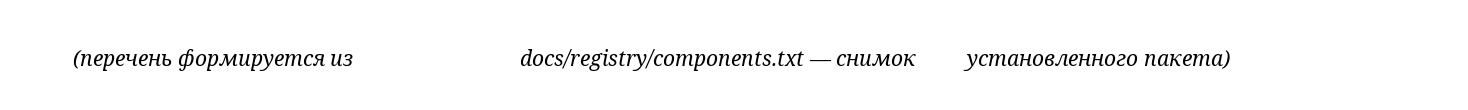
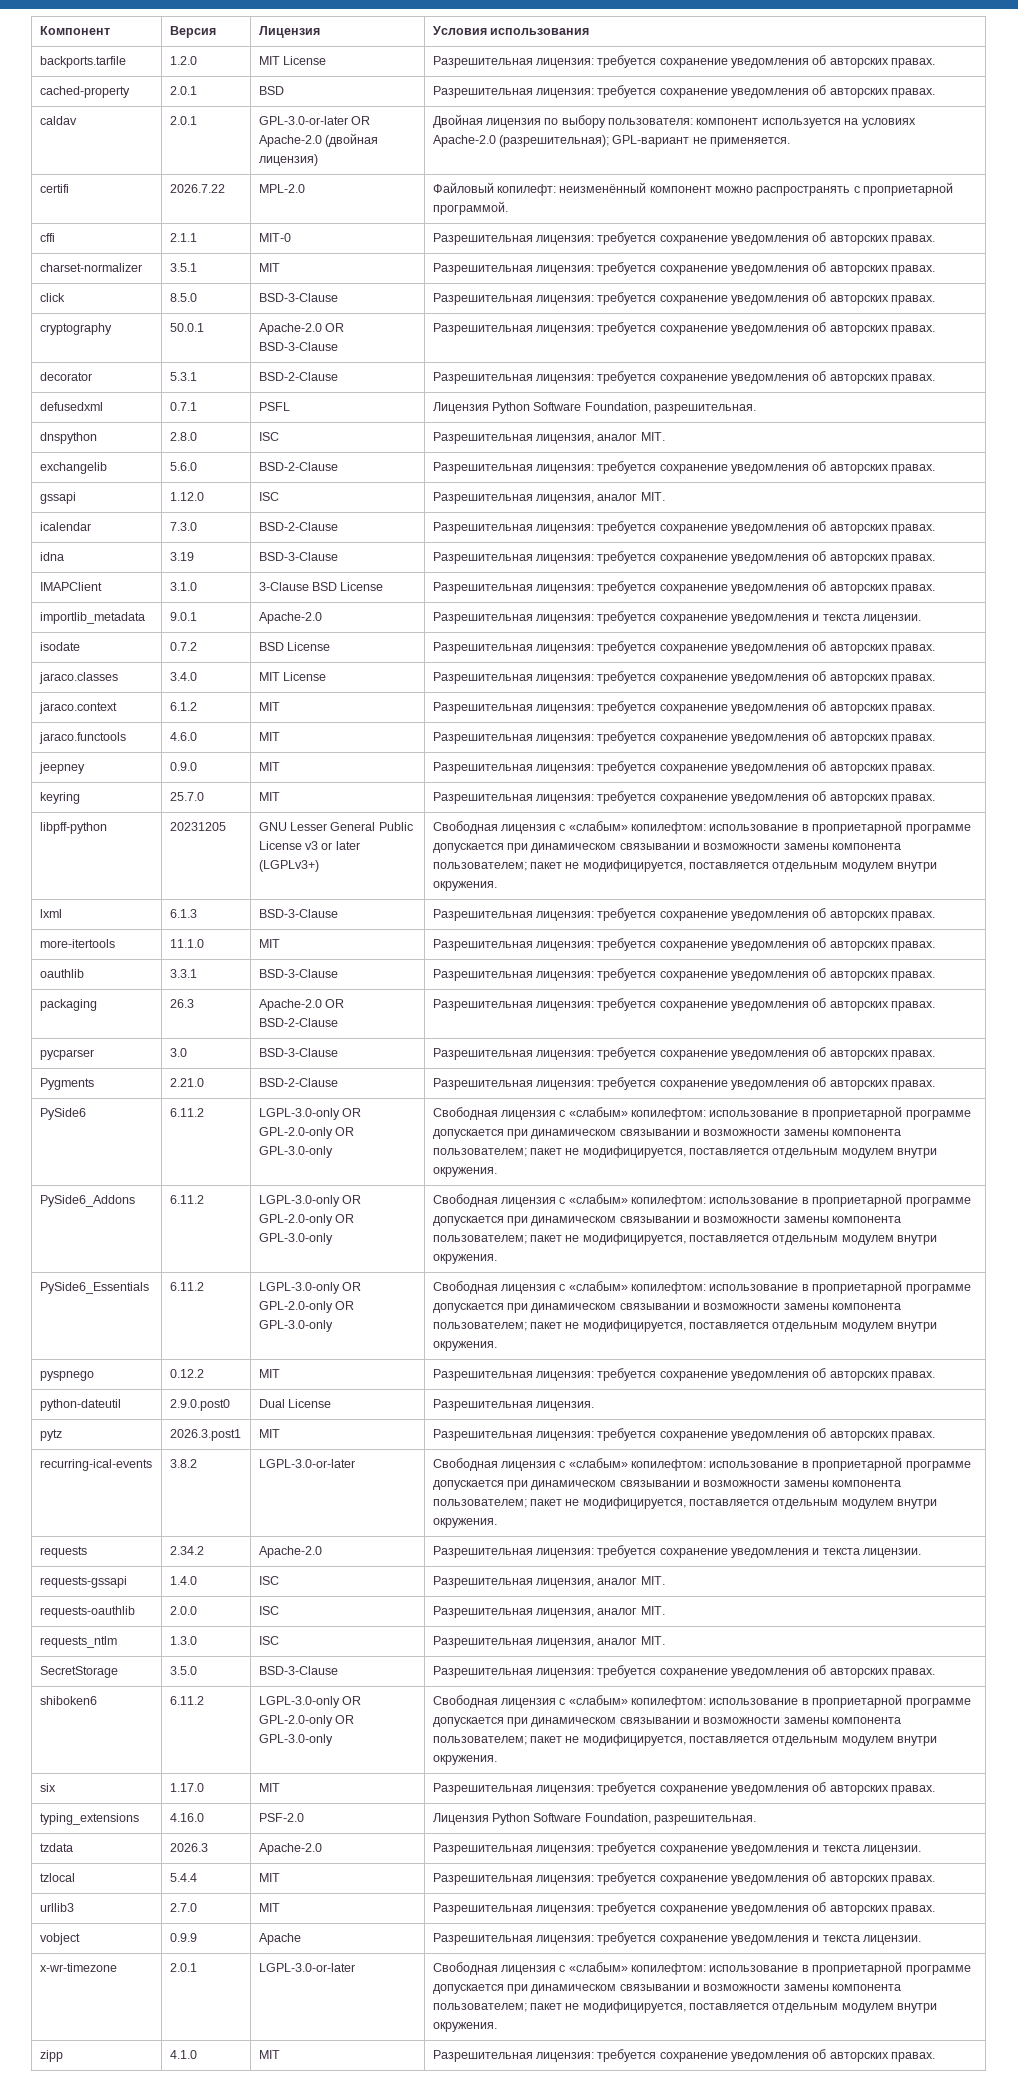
- (перечень формируется из docs/registry/components.txt — снимок установленного пакета)
+ Компонент | Версия | Лицензия | Условия использования
+ backports.tarfile | 1.2.0 | MIT License | Разрешительная лицензия: требуется сохранение уведомления об авторских правах.
+ cached-property | 2.0.1 | BSD | Разрешительная лицензия: требуется сохранение уведомления об авторских правах.
+ caldav | 2.0.1 | GPL-3.0-or-later OR Apache-2.0 (двойная лицензия) | Двойная лицензия по выбору пользователя: компонент используется на условиях Apache-2.0 (разрешительная); GPL-вариант не применяется.
+ certifi | 2026.7.22 | MPL-2.0 | Файловый копилефт: неизменённый компонент можно распространять с проприетарной программой.
+ cffi | 2.1.1 | MIT-0 | Разрешительная лицензия: требуется сохранение уведомления об авторских правах.
+ charset-normalizer | 3.5.1 | MIT | Разрешительная лицензия: требуется сохранение уведомления об авторских правах.
+ click | 8.5.0 | BSD-3-Clause | Разрешительная лицензия: требуется сохранение уведомления об авторских правах.
+ cryptography | 50.0.1 | Apache-2.0 OR BSD-3-Clause | Разрешительная лицензия: требуется сохранение уведомления об авторских правах.
+ decorator | 5.3.1 | BSD-2-Clause | Разрешительная лицензия: требуется сохранение уведомления об авторских правах.
+ defusedxml | 0.7.1 | PSFL | Лицензия Python Software Foundation, разрешительная.
+ dnspython | 2.8.0 | ISC | Разрешительная лицензия, аналог MIT.
+ exchangelib | 5.6.0 | BSD-2-Clause | Разрешительная лицензия: требуется сохранение уведомления об авторских правах.
+ gssapi | 1.12.0 | ISC | Разрешительная лицензия, аналог MIT.
+ icalendar | 7.3.0 | BSD-2-Clause | Разрешительная лицензия: требуется сохранение уведомления об авторских правах.
+ idna | 3.19 | BSD-3-Clause | Разрешительная лицензия: требуется сохранение уведомления об авторских правах.
+ IMAPClient | 3.1.0 | 3-Clause BSD License | Разрешительная лицензия: требуется сохранение уведомления об авторских правах.
+ importlib_metadata | 9.0.1 | Apache-2.0 | Разрешительная лицензия: требуется сохранение уведомления и текста лицензии.
+ isodate | 0.7.2 | BSD License | Разрешительная лицензия: требуется сохранение уведомления об авторских правах.
+ jaraco.classes | 3.4.0 | MIT License | Разрешительная лицензия: требуется сохранение уведомления об авторских правах.
+ jaraco.context | 6.1.2 | MIT | Разрешительная лицензия: требуется сохранение уведомления об авторских правах.
+ jaraco.functools | 4.6.0 | MIT | Разрешительная лицензия: требуется сохранение уведомления об авторских правах.
+ jeepney | 0.9.0 | MIT | Разрешительная лицензия: требуется сохранение уведомления об авторских правах.
+ keyring | 25.7.0 | MIT | Разрешительная лицензия: требуется сохранение уведомления об авторских правах.
+ libpff-python | 20231205 | GNU Lesser General Public License v3 or later (LGPLv3+) | Свободная лицензия с «слабым» копилефтом: использование в проприетарной программе допускается при динамическом связывании и возможности замены компонента пользователем; пакет не модифицируется, поставляется отдельным модулем внутри окружения.
+ lxml | 6.1.3 | BSD-3-Clause | Разрешительная лицензия: требуется сохранение уведомления об авторских правах.
+ more-itertools | 11.1.0 | MIT | Разрешительная лицензия: требуется сохранение уведомления об авторских правах.
+ oauthlib | 3.3.1 | BSD-3-Clause | Разрешительная лицензия: требуется сохранение уведомления об авторских правах.
+ packaging | 26.3 | Apache-2.0 OR BSD-2-Clause | Разрешительная лицензия: требуется сохранение уведомления об авторских правах.
+ pycparser | 3.0 | BSD-3-Clause | Разрешительная лицензия: требуется сохранение уведомления об авторских правах.
+ Pygments | 2.21.0 | BSD-2-Clause | Разрешительная лицензия: требуется сохранение уведомления об авторских правах.
+ PySide6 | 6.11.2 | LGPL-3.0-only OR GPL-2.0-only OR GPL-3.0-only | Свободная лицензия с «слабым» копилефтом: использование в проприетарной программе допускается при динамическом связывании и возможности замены компонента пользователем; пакет не модифицируется, поставляется отдельным модулем внутри окружения.
+ PySide6_Addons | 6.11.2 | LGPL-3.0-only OR GPL-2.0-only OR GPL-3.0-only | Свободная лицензия с «слабым» копилефтом: использование в проприетарной программе допускается при динамическом связывании и возможности замены компонента пользователем; пакет не модифицируется, поставляется отдельным модулем внутри окружения.
+ PySide6_Essentials | 6.11.2 | LGPL-3.0-only OR GPL-2.0-only OR GPL-3.0-only | Свободная лицензия с «слабым» копилефтом: использование в проприетарной программе допускается при динамическом связывании и возможности замены компонента пользователем; пакет не модифицируется, поставляется отдельным модулем внутри окружения.
+ pyspnego | 0.12.2 | MIT | Разрешительная лицензия: требуется сохранение уведомления об авторских правах.
+ python-dateutil | 2.9.0.post0 | Dual License | Разрешительная лицензия.
+ pytz | 2026.3.post1 | MIT | Разрешительная лицензия: требуется сохранение уведомления об авторских правах.
+ recurring-ical-events | 3.8.2 | LGPL-3.0-or-later | Свободная лицензия с «слабым» копилефтом: использование в проприетарной программе допускается при динамическом связывании и возможности замены компонента пользователем; пакет не модифицируется, поставляется отдельным модулем внутри окружения.
+ requests | 2.34.2 | Apache-2.0 | Разрешительная лицензия: требуется сохранение уведомления и текста лицензии.
+ requests-gssapi | 1.4.0 | ISC | Разрешительная лицензия, аналог MIT.
+ requests-oauthlib | 2.0.0 | ISC | Разрешительная лицензия, аналог MIT.
+ requests_ntlm | 1.3.0 | ISC | Разрешительная лицензия, аналог MIT.
+ SecretStorage | 3.5.0 | BSD-3-Clause | Разрешительная лицензия: требуется сохранение уведомления об авторских правах.
+ shiboken6 | 6.11.2 | LGPL-3.0-only OR GPL-2.0-only OR GPL-3.0-only | Свободная лицензия с «слабым» копилефтом: использование в проприетарной программе допускается при динамическом связывании и возможности замены компонента пользователем; пакет не модифицируется, поставляется отдельным модулем внутри окружения.
+ six | 1.17.0 | MIT | Разрешительная лицензия: требуется сохранение уведомления об авторских правах.
+ typing_extensions | 4.16.0 | PSF-2.0 | Лицензия Python Software Foundation, разрешительная.
+ tzdata | 2026.3 | Apache-2.0 | Разрешительная лицензия: требуется сохранение уведомления и текста лицензии.
+ tzlocal | 5.4.4 | MIT | Разрешительная лицензия: требуется сохранение уведомления об авторских правах.
+ urllib3 | 2.7.0 | MIT | Разрешительная лицензия: требуется сохранение уведомления об авторских правах.
+ vobject | 0.9.9 | Apache | Разрешительная лицензия: требуется сохранение уведомления и текста лицензии.
+ x-wr-timezone | 2.0.1 | LGPL-3.0-or-later | Свободная лицензия с «слабым» копилефтом: использование в проприетарной программе допускается при динамическом связывании и возможности замены компонента пользователем; пакет не модифицируется, поставляется отдельным модулем внутри окружения.
+ zipp | 4.1.0 | MIT | Разрешительная лицензия: требуется сохранение уведомления об авторских правах.

